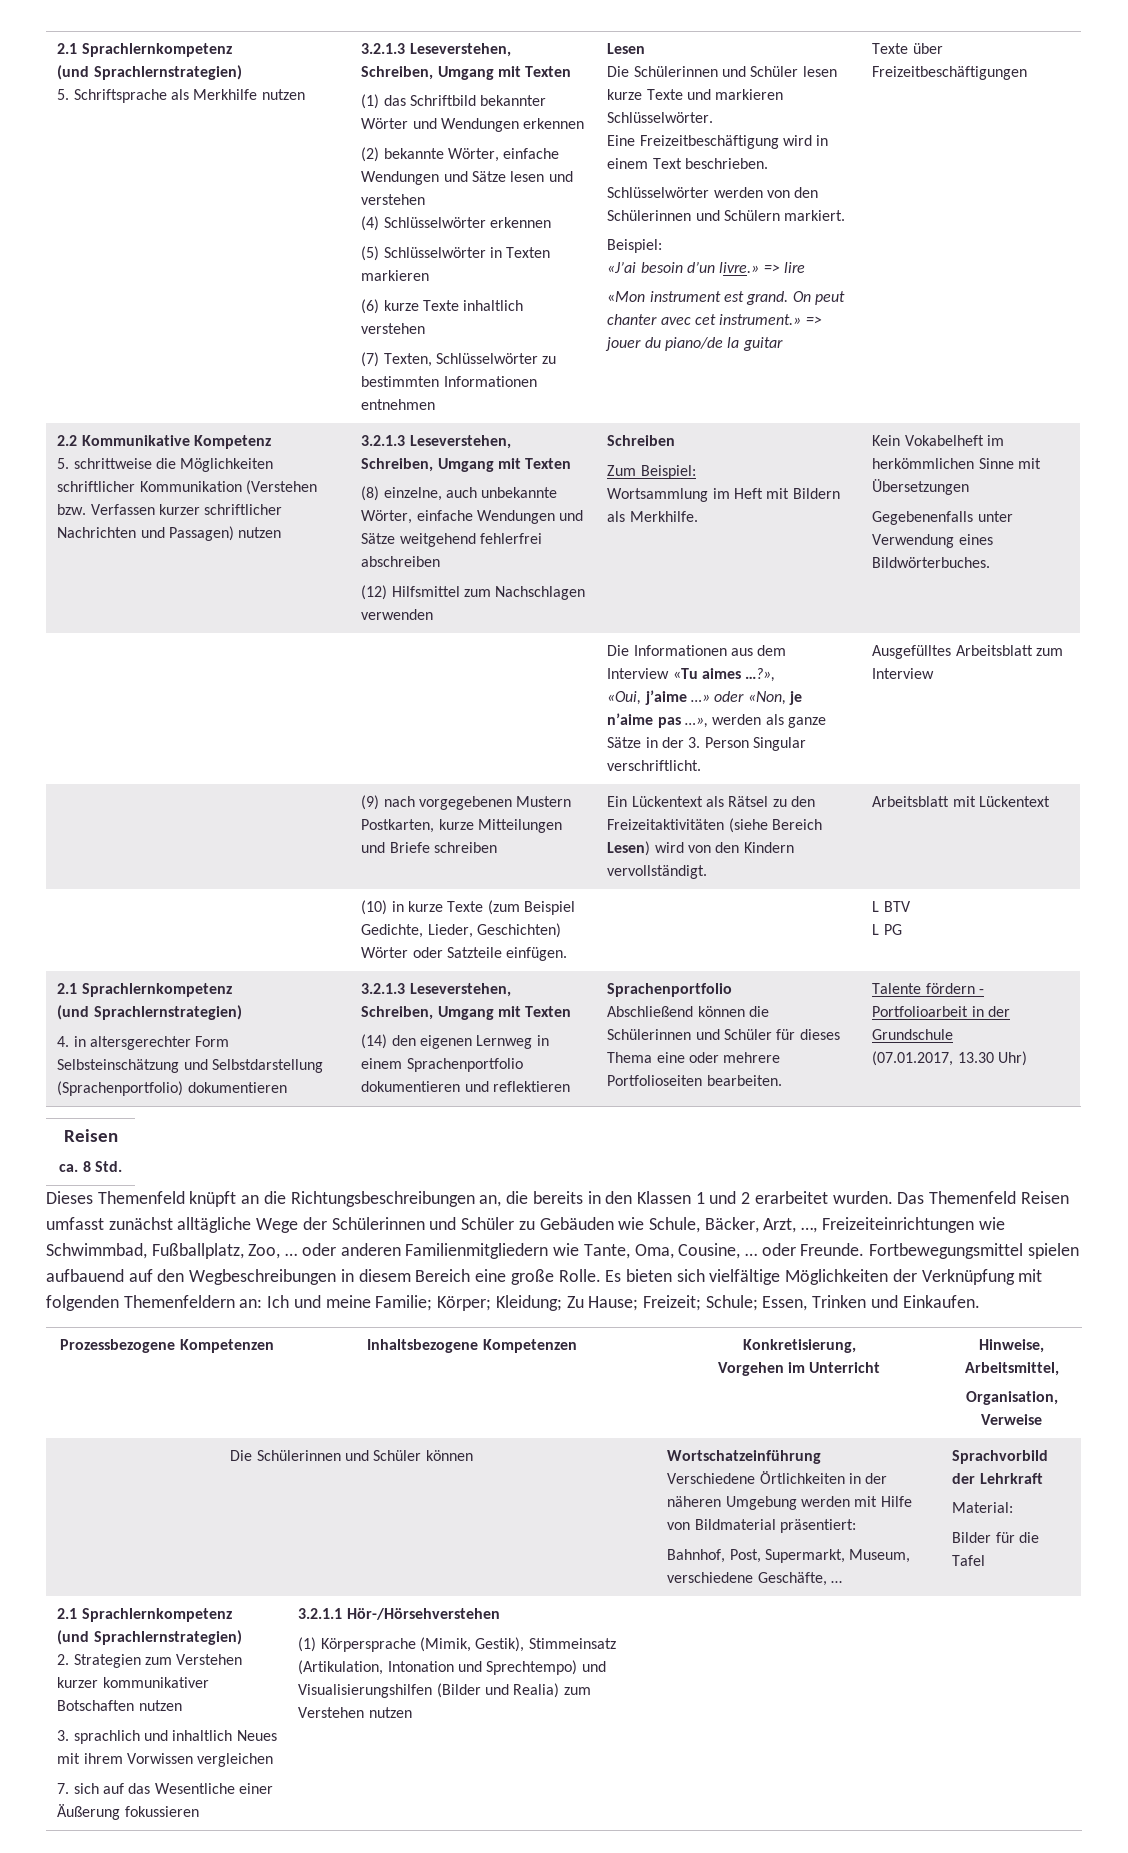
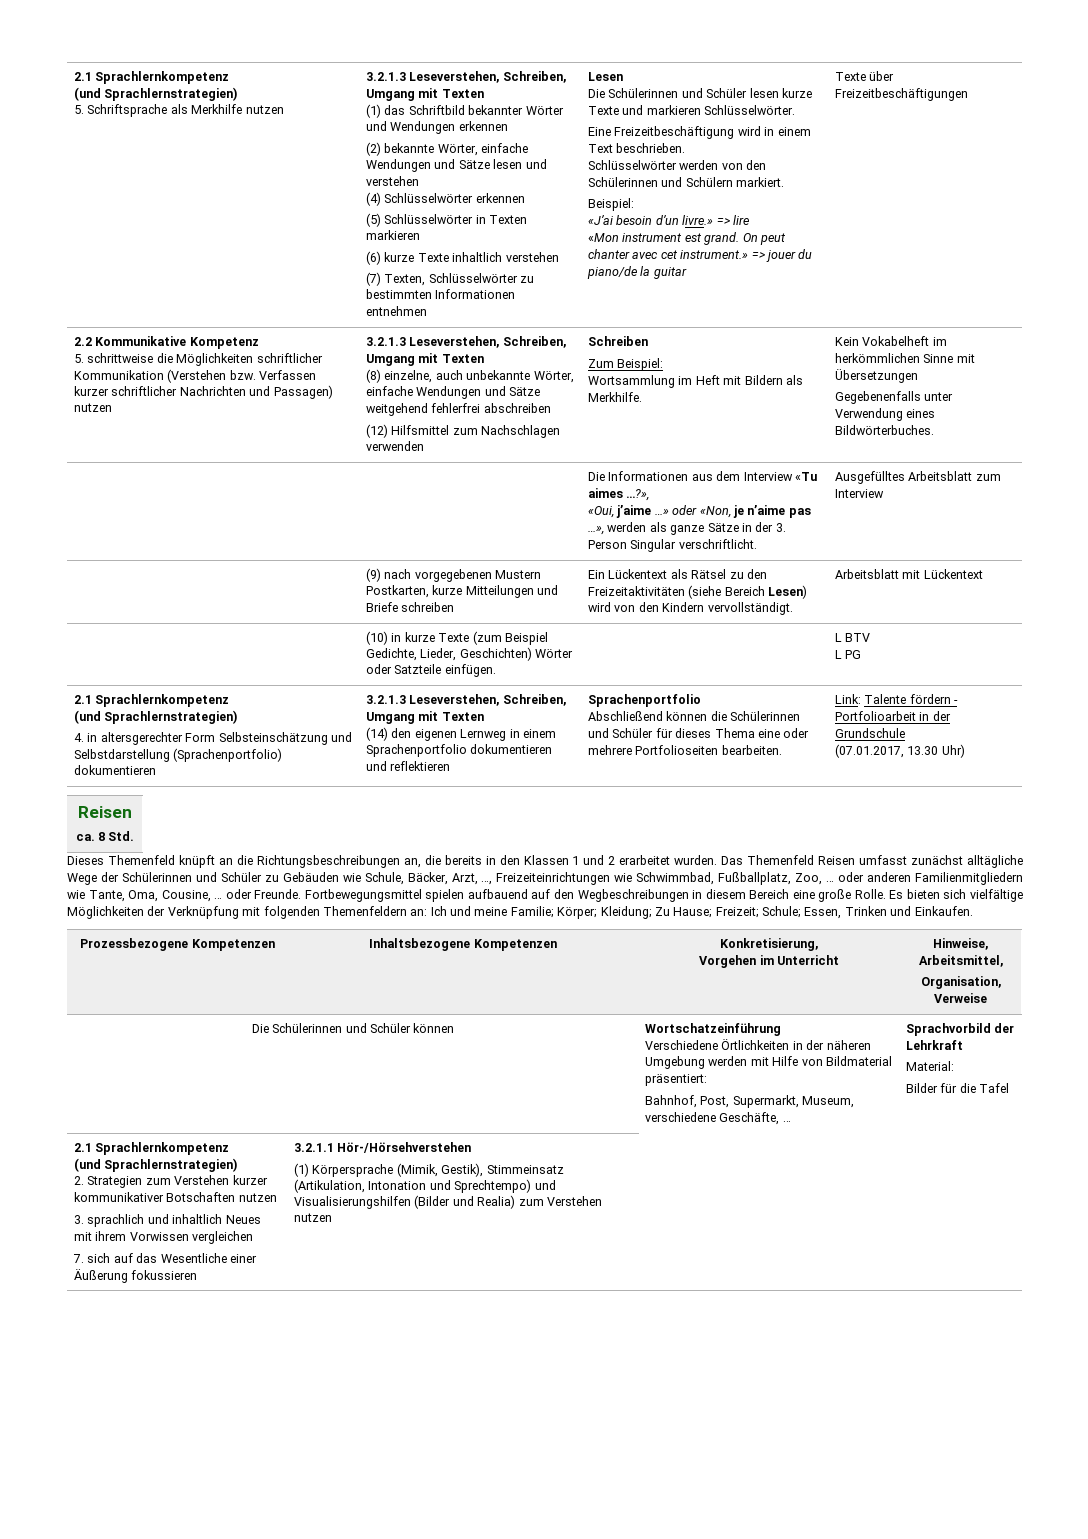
- Talente fördern - Portfolioarbeit in der Grundschule
+ Link: Talente fördern - Portfolioarbeit in der Grundschule

